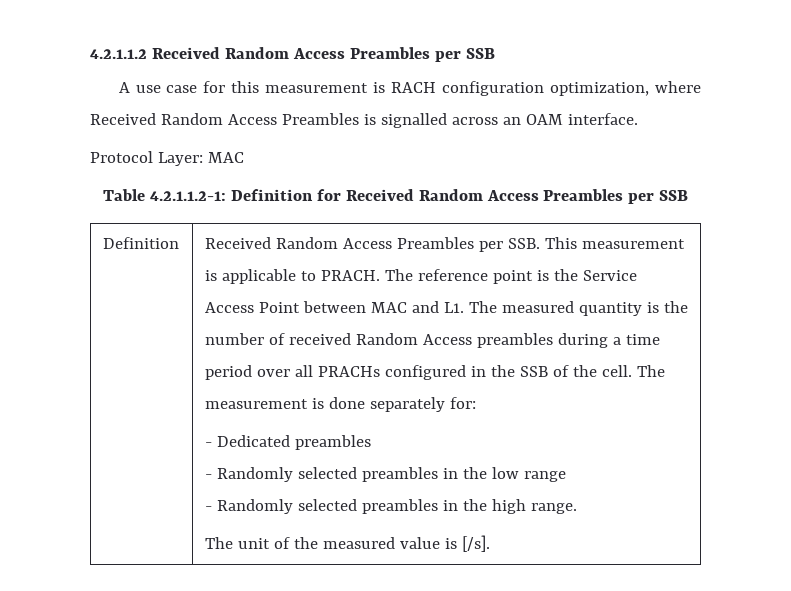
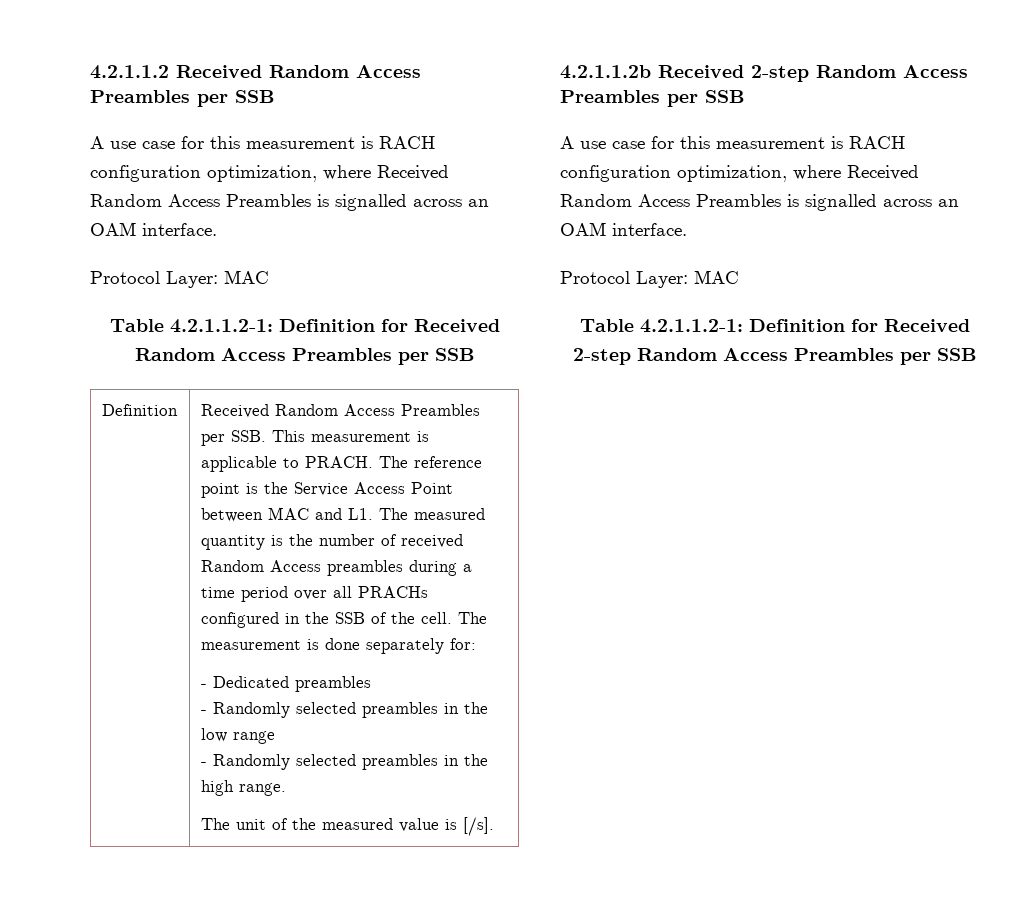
+ 4.2.1.1.2b Received 2-step Random Access Preambles per SSB
+ A use case for this measurement is RACH configuration optimization, where Received Random Access Preambles is signalled across an OAM interface.
+ Protocol Layer: MAC
+ Table 4.2.1.1.2-1: Definition for Received 2-step Random Access Preambles per SSB

